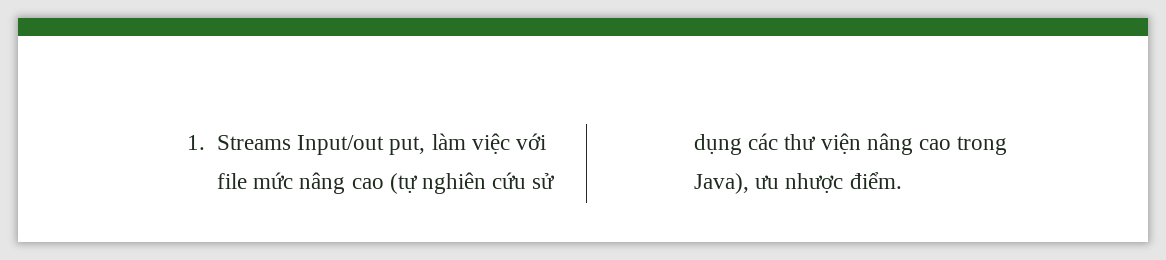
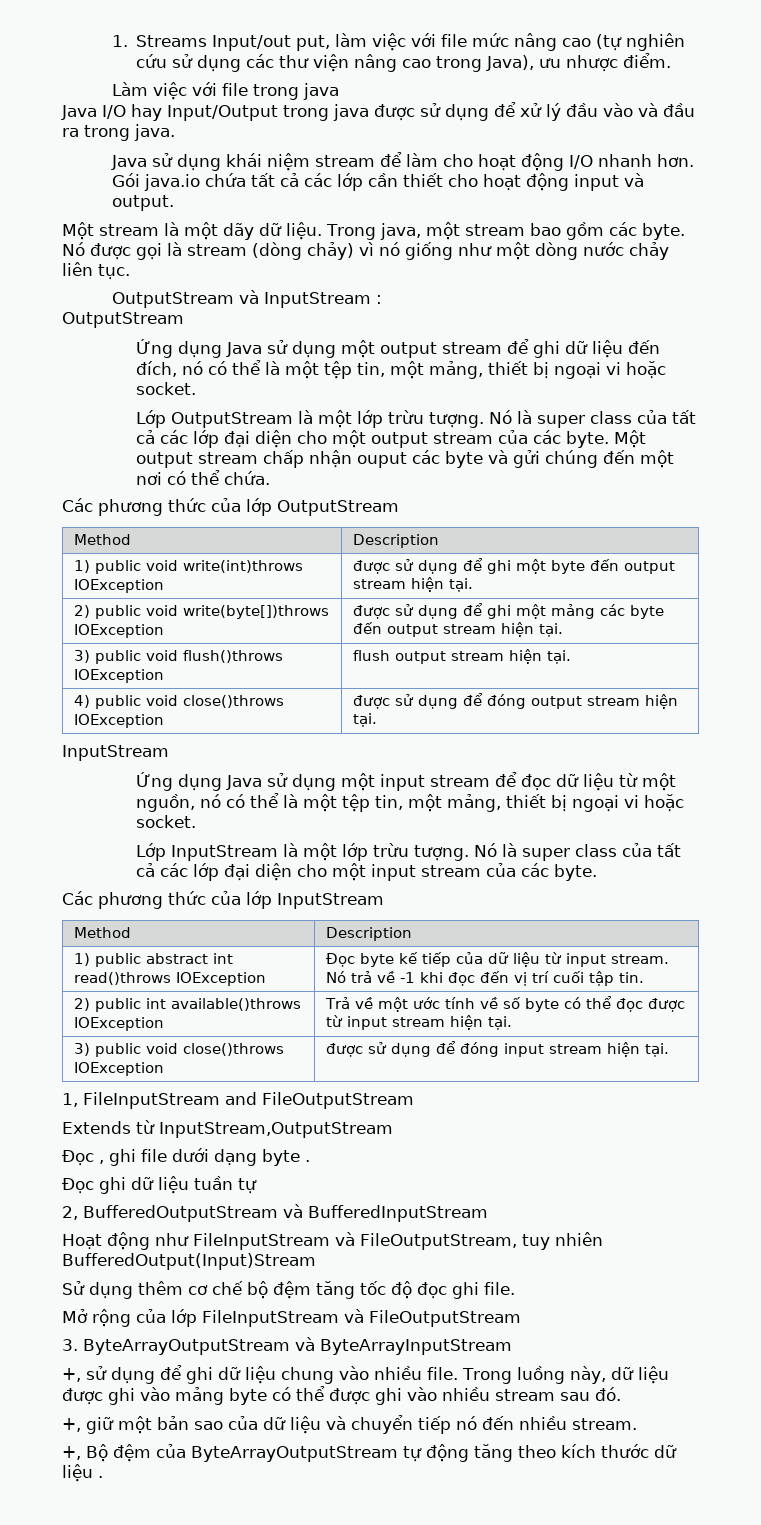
+ Làm việc với file trong java
+ Java I/O hay Input/Output trong java được sử dụng để xử lý đầu vào và đầu ra trong java.
+ Java sử dụng khái niệm stream để làm cho hoạt động I/O nhanh hơn. Gói java.io chứa tất cả các lớp cần thiết cho hoạt động input và output.
+ Một stream là một dãy dữ liệu. Trong java, một stream bao gồm các byte. Nó được gọi là stream (dòng chảy) vì nó giống như một dòng nước chảy liên tục.
+ OutputStream và InputStream :
+ OutputStream
+ Ứng dụng Java sử dụng một output stream để ghi dữ liệu đến đích, nó có thể là một tệp tin, một mảng, thiết bị ngoại vi hoặc socket.
+ Lớp OutputStream là một lớp trừu tượng. Nó là super class của tất cả các lớp đại diện cho một output stream của các byte. Một output stream chấp nhận ouput các byte và gửi chúng đến một nơi có thể chứa.
+ Các phương thức của lớp OutputStream
+ Method | Description
+ 1) public void write(int)throws IOException | được sử dụng để ghi một byte đến output stream hiện tại.
+ 2) public void write(byte[])throws IOException | được sử dụng để ghi một mảng các byte đến output stream hiện tại.
+ 3) public void flush()throws IOException | flush output stream hiện tại.
+ 4) public void close()throws IOException | được sử dụng để đóng output stream hiện tại.
+ InputStream
+ Ứng dụng Java sử dụng một input stream để đọc dữ liệu từ một nguồn, nó có thể là một tệp tin, một mảng, thiết bị ngoại vi hoặc socket.
+ Lớp InputStream là một lớp trừu tượng. Nó là super class của tất cả các lớp đại diện cho một input stream của các byte.
+ Các phương thức của lớp InputStream
+ Method | Description
+ 1) public abstract int read()throws IOException | Đọc byte kế tiếp của dữ liệu từ input stream. Nó trả về -1 khi đọc đến vị trí cuối tập tin.
+ 2) public int available()throws IOException | Trả về một ước tính về số byte có thể đọc được từ input stream hiện tại.
+ 3) public void close()throws IOException | được sử dụng để đóng input stream hiện tại.
+ 1, FileInputStream and FileOutputStream
+ Extends từ InputStream,OutputStream
+ Đọc , ghi file dưới dạng byte .
+ Đọc ghi dữ liệu tuần tự
+ 2, BufferedOutputStream và BufferedInputStream
+ Hoạt động như FileInputStream và FileOutputStream, tuy nhiên BufferedOutput(Input)Stream
+ Sử dụng thêm cơ chế bộ đệm tăng tốc độ đọc ghi file.
+ Mở rộng của lớp FileInputStream và FileOutputStream
+ 3. ByteArrayOutputStream và ByteArrayInputStream
+ +, sử dụng để ghi dữ liệu chung vào nhiều file. Trong luồng này, dữ liệu được ghi vào mảng byte có thể được ghi vào nhiều stream sau đó.
+ +, giữ một bản sao của dữ liệu và chuyển tiếp nó đến nhiều stream.
+ +, Bộ đệm của ByteArrayOutputStream tự động tăng theo kích thước dữ liệu .

